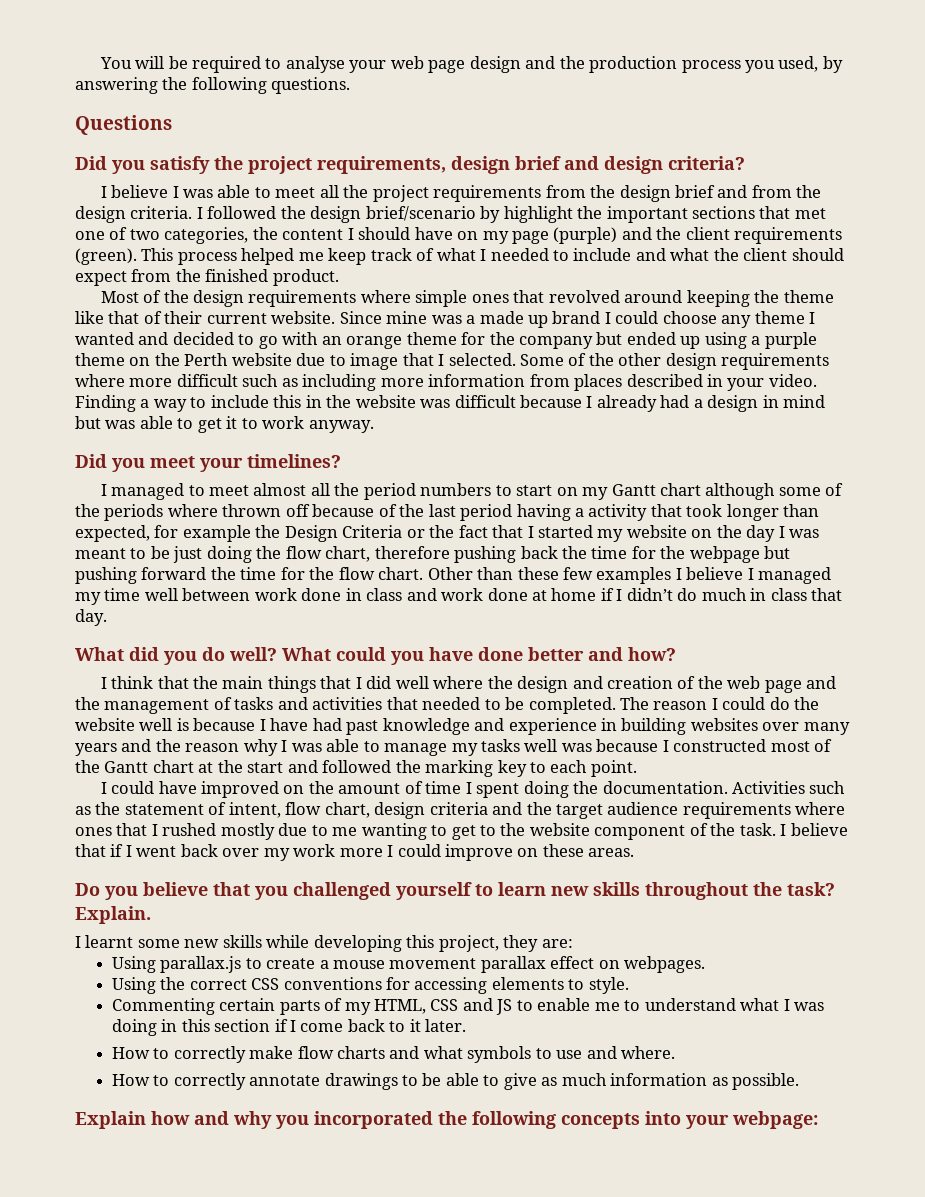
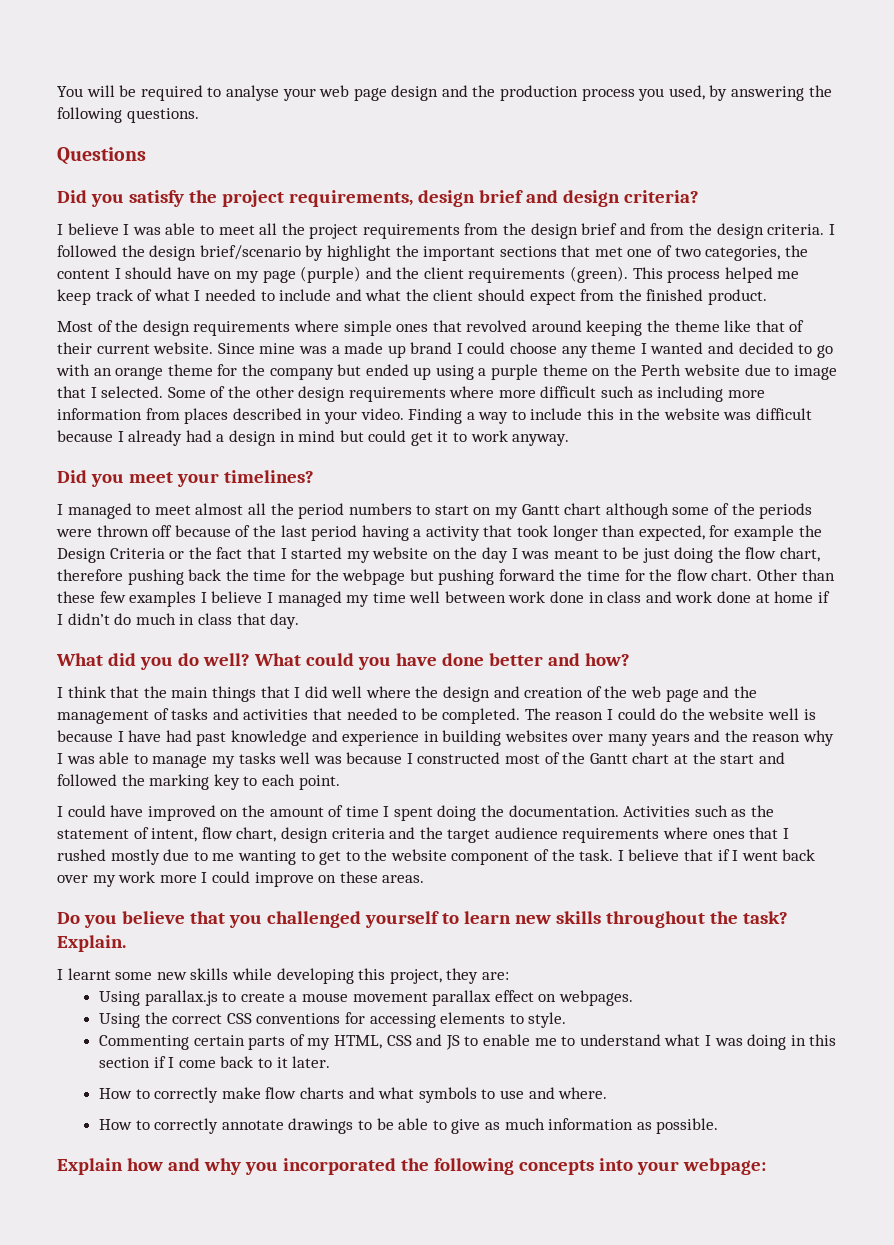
- Finding a way to include this in the website was difficult because I already had a design in mind but was able to get it to work anyway.
+ Finding a way to include this in the website was difficult because I already had a design in mind but could get it to work anyway.
- I managed to meet almost all the period numbers to start on my Gantt chart although some of the periods where thrown off because of the last period having a activity that took longer than expected, for example the Design Criteria or the fact that I started my website on the day I was meant to be just doing the flow chart, therefore pushing back the time for the webpage but pushing forward the time for the flow chart.
+ I managed to meet almost all the period numbers to start on my Gantt chart although some of the periods were thrown off because of the last period having a activity that took longer than expected, for example the Design Criteria or the fact that I started my website on the day I was meant to be just doing the flow chart, therefore pushing back the time for the webpage but pushing forward the time for the flow chart.

